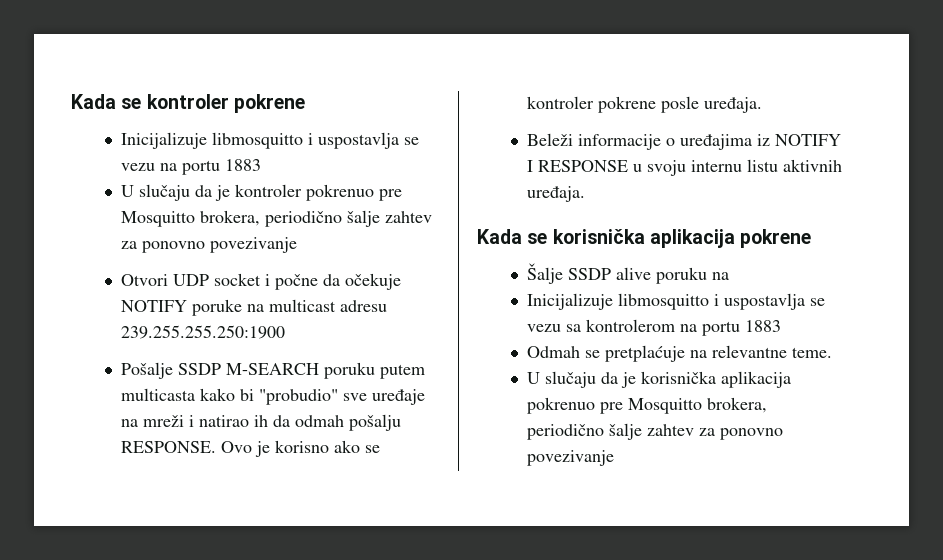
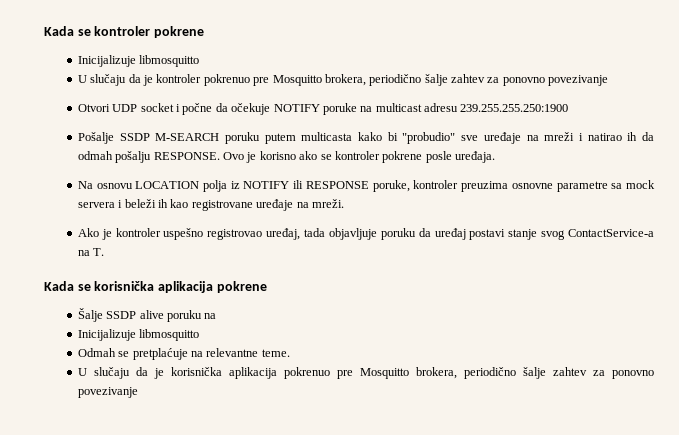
  Kada se kontroler pokrene
- Inicijalizuje libmosquitto i uspostavlja se vezu na portu 1883
+ Inicijalizuje libmosquitto
- Beleži informacije o uređajima iz NOTIFY I RESPONSE u svoju internu listu aktivnih uređaja.
+ Na osnovu LOCATION polja iz NOTIFY ili RESPONSE poruke, kontroler preuzima osnovne parametre sa mock servera i beleži ih kao registrovane uređaje na mreži.
+ Ako je kontroler uspešno registrovao uređaj, tada objavljuje poruku da uređaj postavi stanje svog ContactService-a na T.
  Šalje SSDP alive poruku na
- Inicijalizuje libmosquitto i uspostavlja se vezu sa kontrolerom na portu 1883
+ Inicijalizuje libmosquitto

